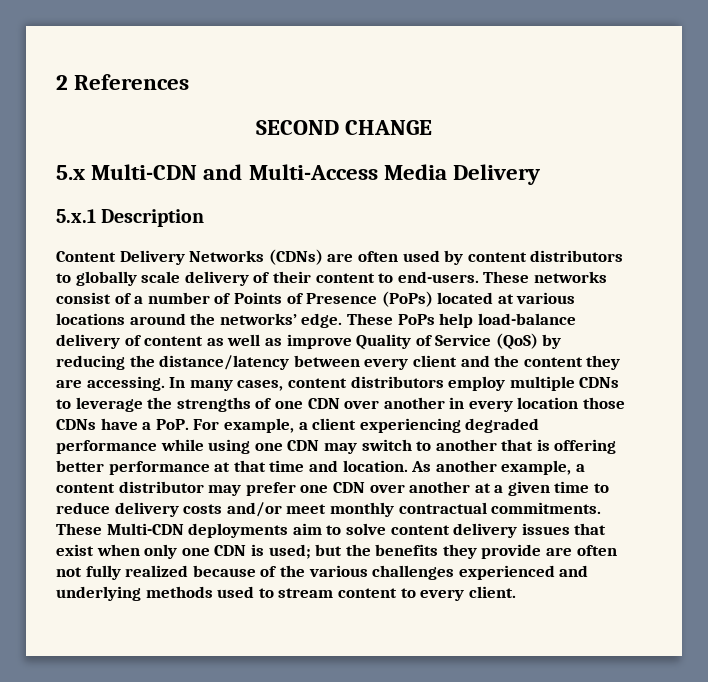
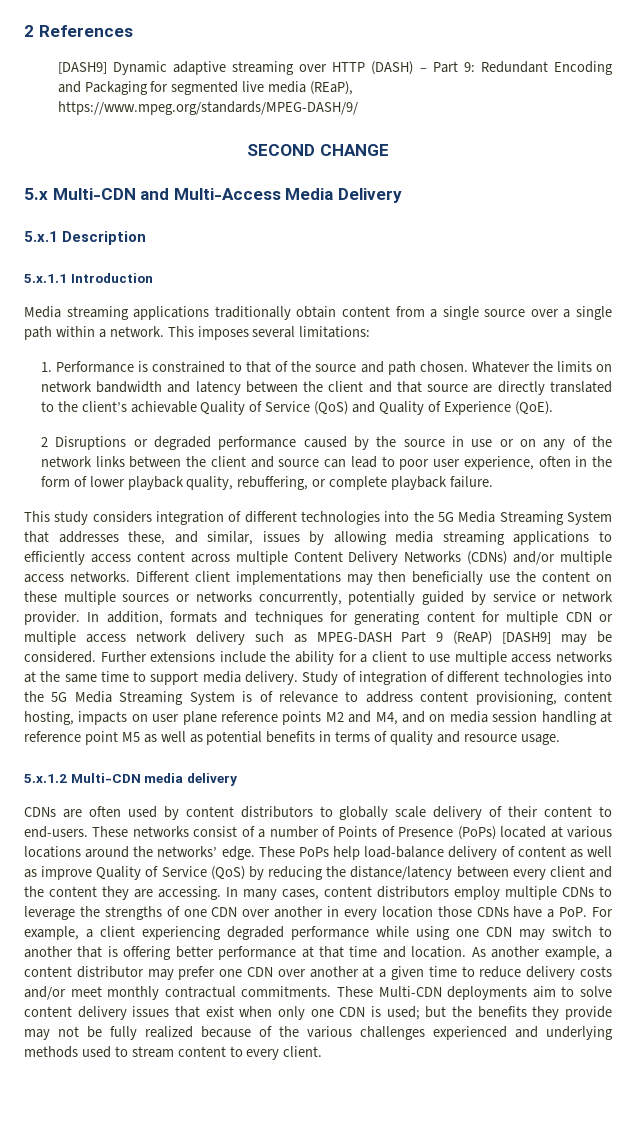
+ [DASH9] Dynamic adaptive streaming over HTTP (DASH) – Part 9: Redundant Encoding and Packaging for segmented live media (REaP), https://www.mpeg.org/standards/MPEG-DASH/9/
- Content Delivery Networks (CDNs) are often used by content distributors to globally scale delivery of their content to end-users.
+ 5.x.1.1 Introduction
+ Media streaming applications traditionally obtain content from a single source over a single path within a network. This imposes several limitations:
+ 1. Performance is constrained to that of the source and path chosen. Whatever the limits on network bandwidth and latency between the client and that source are directly translated to the client’s achievable Quality of Service (QoS) and Quality of Experience (QoE).
+ 2 Disruptions or degraded performance caused by the source in use or on any of the network links between the client and source can lead to poor user experience, often in the form of lower playback quality, rebuffering, or complete playback failure.
+ This study considers integration of different technologies into the 5G Media Streaming System that addresses these, and similar, issues by allowing media streaming applications to efficiently access content across multiple Content Delivery Networks (CDNs) and/or multiple access networks. Different client implementations may then beneficially use the content on these multiple sources or networks concurrently, potentially guided by service or network provider. In addition, formats and techniques for generating content for multiple CDN or multiple access network delivery such as MPEG-DASH Part 9 (ReAP) [DASH9] may be considered. Further extensions include the ability for a client to use multiple access networks at the same time to support media delivery. Study of integration of different technologies into the 5G Media Streaming System is of relevance to address content provisioning, content hosting, impacts on user plane reference points M2 and M4, and on media session handling at reference point M5 as well as potential benefits in terms of quality and resource usage.
+ 5.x.1.2 Multi-CDN media delivery
+ CDNs are often used by content distributors to globally scale delivery of their content to end-users.
- These Multi-CDN deployments aim to solve content delivery issues that exist when only one CDN is used; but the benefits they provide are often not fully realized because of the various challenges experienced and underlying methods used to stream content to every client.
+ These Multi-CDN deployments aim to solve content delivery issues that exist when only one CDN is used; but the benefits they provide may not be fully realized because of the various challenges experienced and underlying methods used to stream content to every client.

